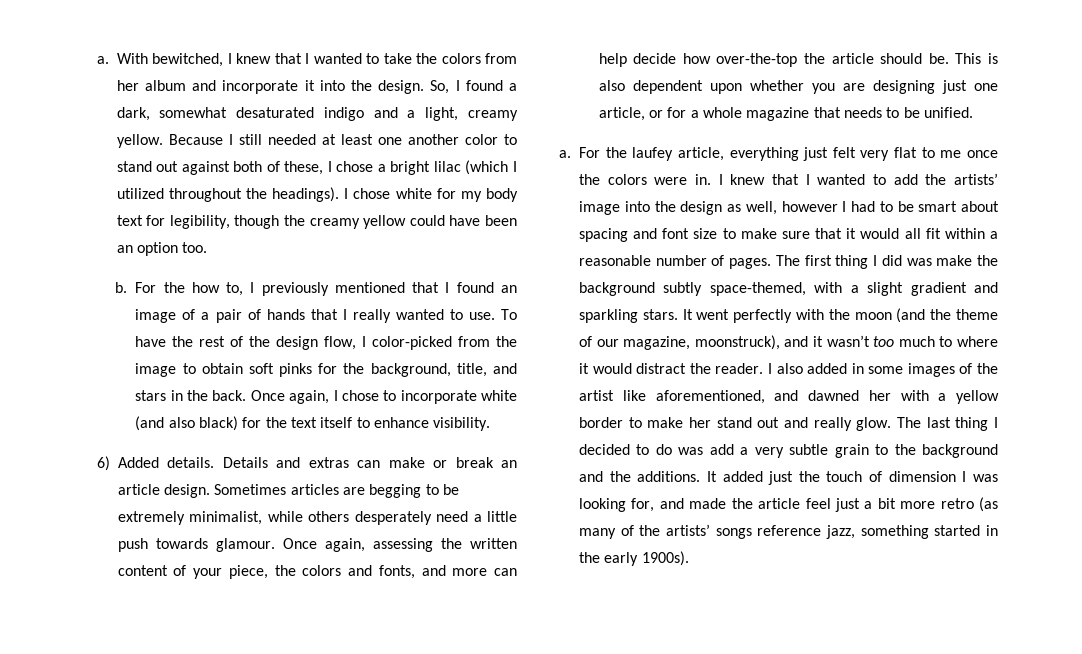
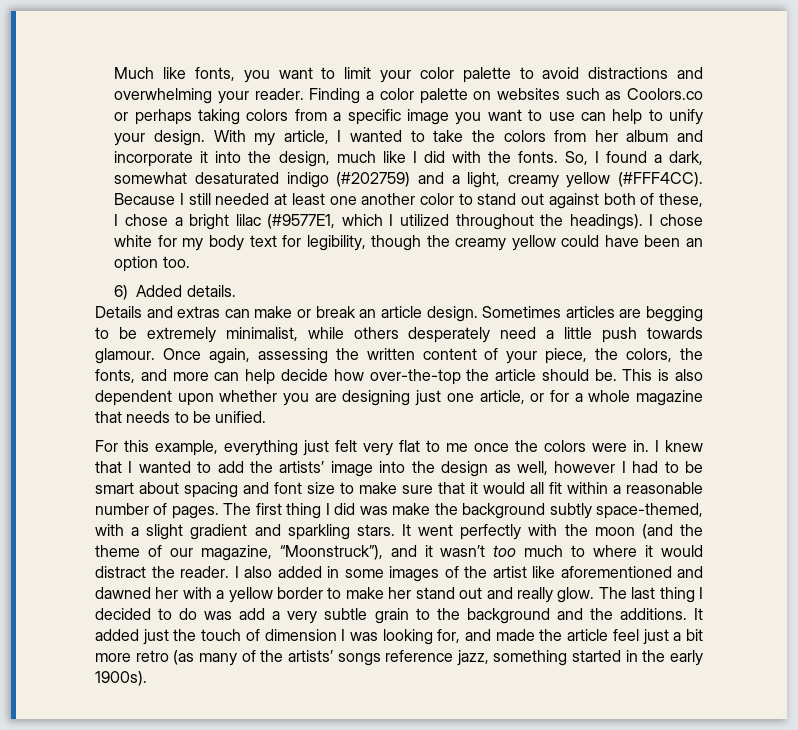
- a. With bewitched, I knew that I wanted to take the colors from her album and incorporate it into the design.
+ Much like fonts, you want to limit your color palette to avoid distractions and overwhelming your reader. Finding a color palette on websites such as Coolors.co or perhaps taking colors from a specific image you want to use can help to unify your design. With my article, I wanted to take the colors from her album and incorporate it into the design, much like I did with the fonts.
- So, I found a dark, somewhat desaturated indigo and a light, creamy yellow.
+ So, I found a dark, somewhat desaturated indigo (#202759) and a light, creamy yellow (#FFF4CC).
- Because I still needed at least one another color to stand out against both of these, I chose a bright lilac (which I utilized throughout the headings).
+ Because I still needed at least one another color to stand out against both of these, I chose a bright lilac (#9577E1, which I utilized throughout the headings).
- b. For the how to, I previously mentioned that I found an image of a pair of hands that I really wanted to use. To have the rest of the design flow, I color-picked from the image to obtain soft pinks for the background, title, and stars in the back. Once again, I chose to incorporate white (and also black) for the text itself to enhance visibility.
- 6) Added details. Details and extras can make or break an article design.
+ 6) Added details.
+ Details and extras can make or break an article design.
- Once again, assessing the written content of your piece, the colors and fonts, and more can help decide how over-the-top the article should be.
+ Once again, assessing the written content of your piece, the colors, the fonts, and more can help decide how over-the-top the article should be.
- a. For the laufey article, everything just felt very flat to me once the colors were in.
+ For this example, everything just felt very flat to me once the colors were in.
- It went perfectly with the moon (and the theme of our magazine, moonstruck), and it wasn’t too much to where it would distract the reader.
+ It went perfectly with the moon (and the theme of our magazine, “Moonstruck”), and it wasn’t too much to where it would distract the reader.
- I also added in some images of the artist like aforementioned, and dawned her with a yellow border to make her stand out and really glow.
+ I also added in some images of the artist like aforementioned and dawned her with a yellow border to make her stand out and really glow.

